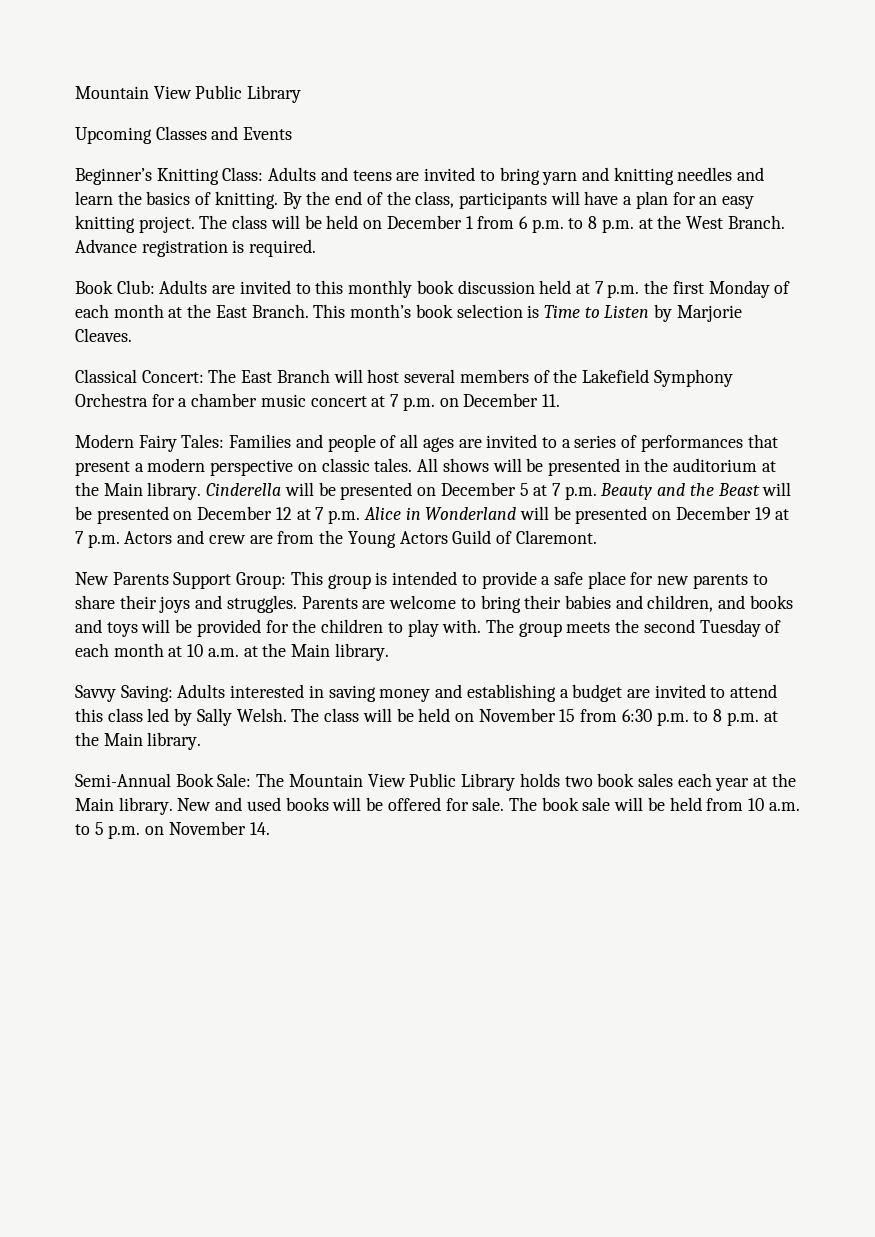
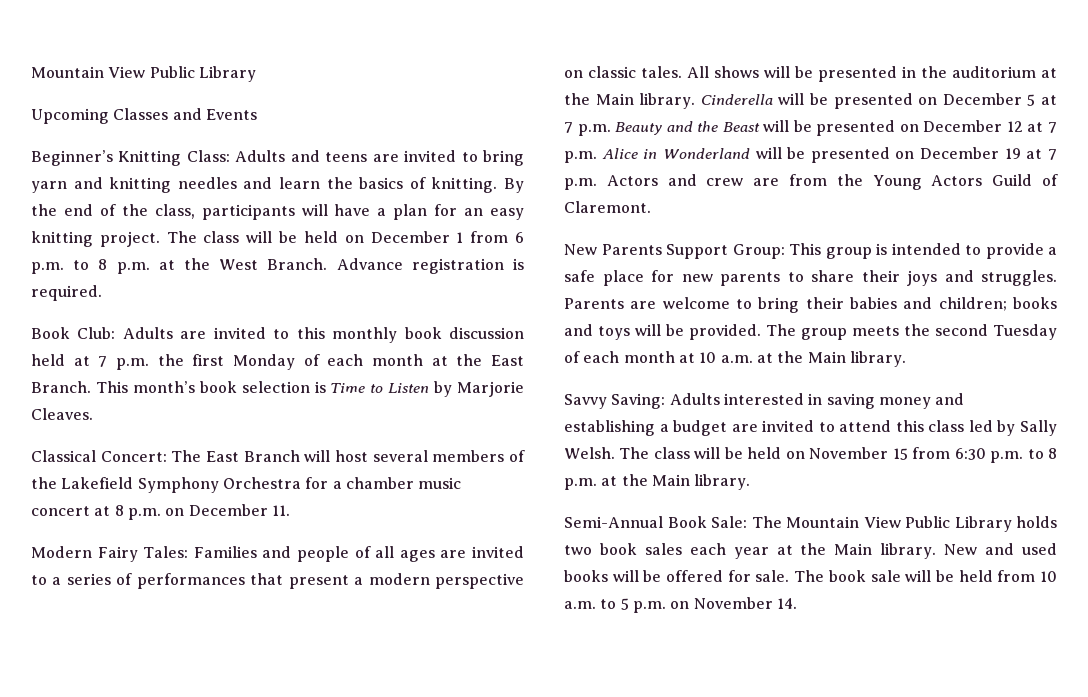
- Classical Concert: The East Branch will host several members of the Lakefield Symphony Orchestra for a chamber music concert at 7 p.m. on December 11.
+ Classical Concert: The East Branch will host several members of the Lakefield Symphony Orchestra for a chamber music concert at 8 p.m. on December 11.
- Parents are welcome to bring their babies and children, and books and toys will be provided for the children to play with.
+ Parents are welcome to bring their babies and children; books and toys will be provided.

